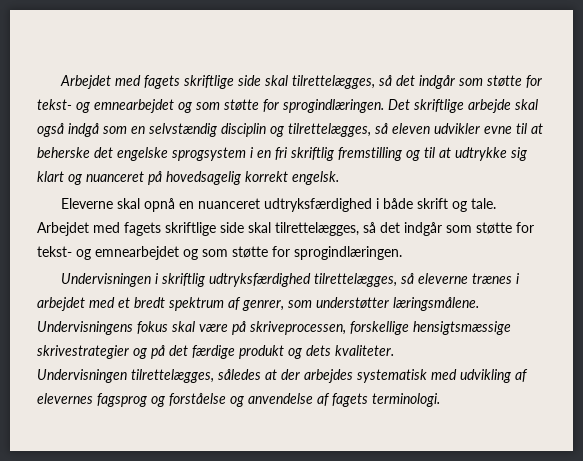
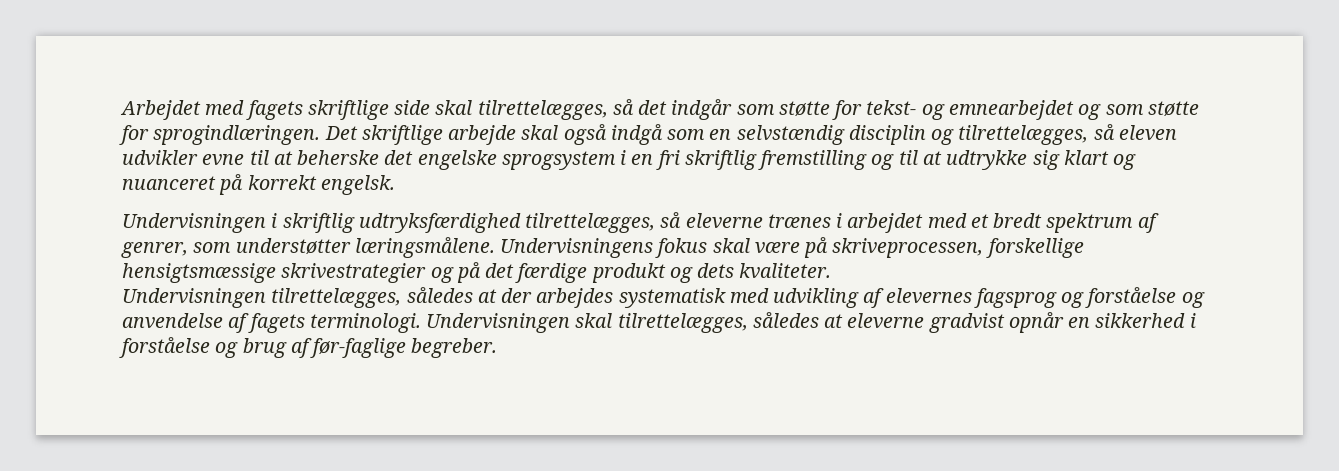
- Det skriftlige arbejde skal også indgå som en selvstændig disciplin og tilrettelægges, så eleven udvikler evne til at beherske det engelske sprogsystem i en fri skriftlig fremstilling og til at udtrykke sig klart og nuanceret på hovedsagelig korrekt engelsk.
+ Det skriftlige arbejde skal også indgå som en selvstændig disciplin og tilrettelægges, så eleven udvikler evne til at beherske det engelske sprogsystem i en fri skriftlig fremstilling og til at udtrykke sig klart og nuanceret på korrekt engelsk.
- Eleverne skal opnå en nuanceret udtryksfærdighed i både skrift og tale. Arbejdet med fagets skriftlige side skal tilrettelægges, så det indgår som støtte for tekst- og emnearbejdet og som støtte for sprogindlæringen.
+ Undervisningen skal tilrettelægges, således at eleverne gradvist opnår en sikkerhed i forståelse og brug af før-faglige begreber.

